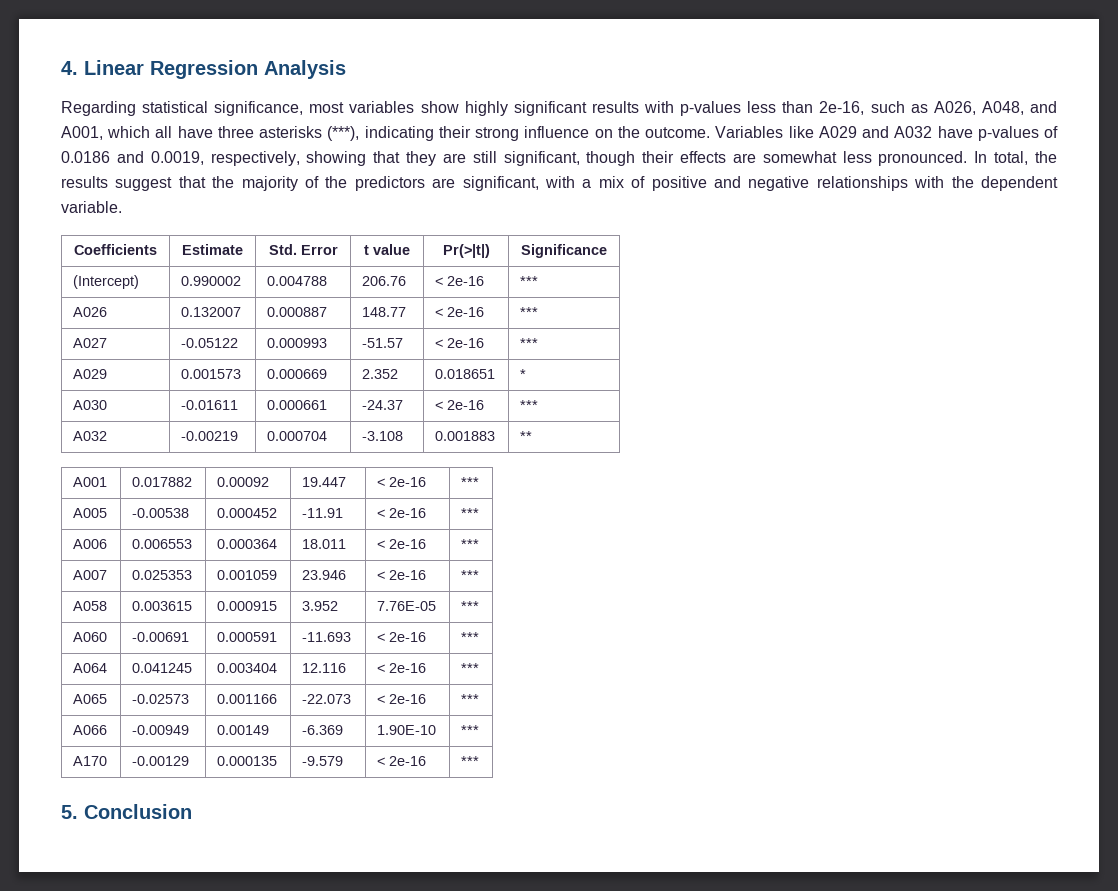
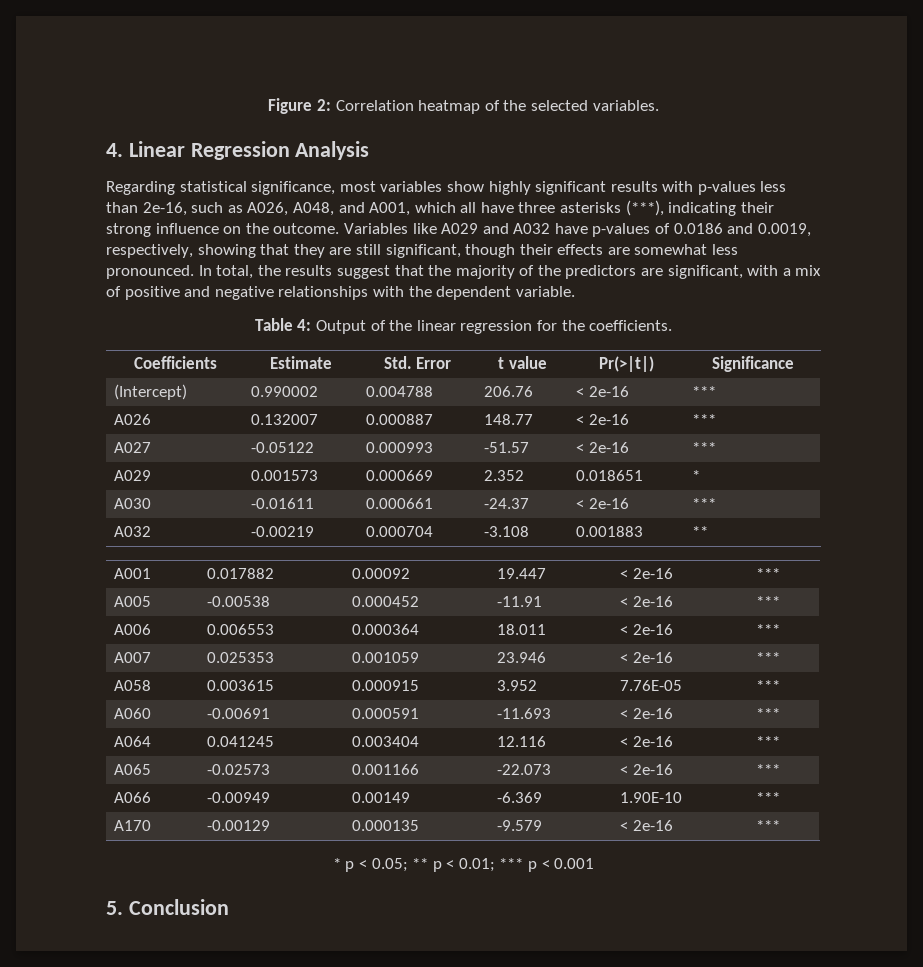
+ Figure 2: Correlation heatmap of the selected variables.
+ Table 4: Output of the linear regression for the coefficients.
+ * p < 0.05; ** p < 0.01; *** p < 0.001

